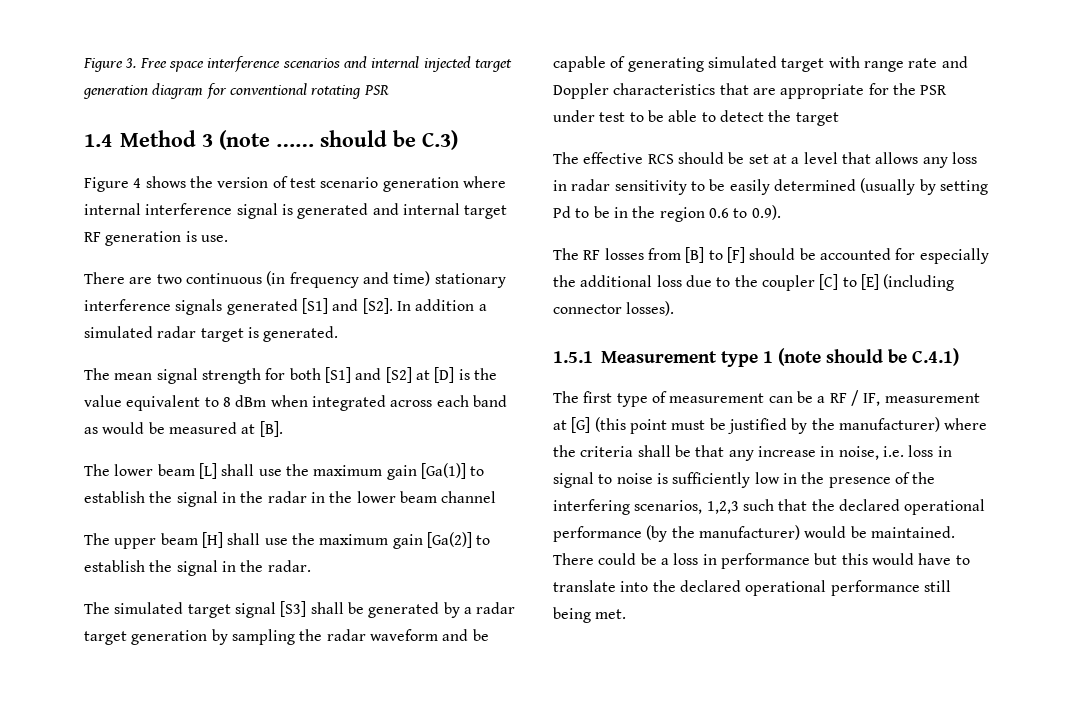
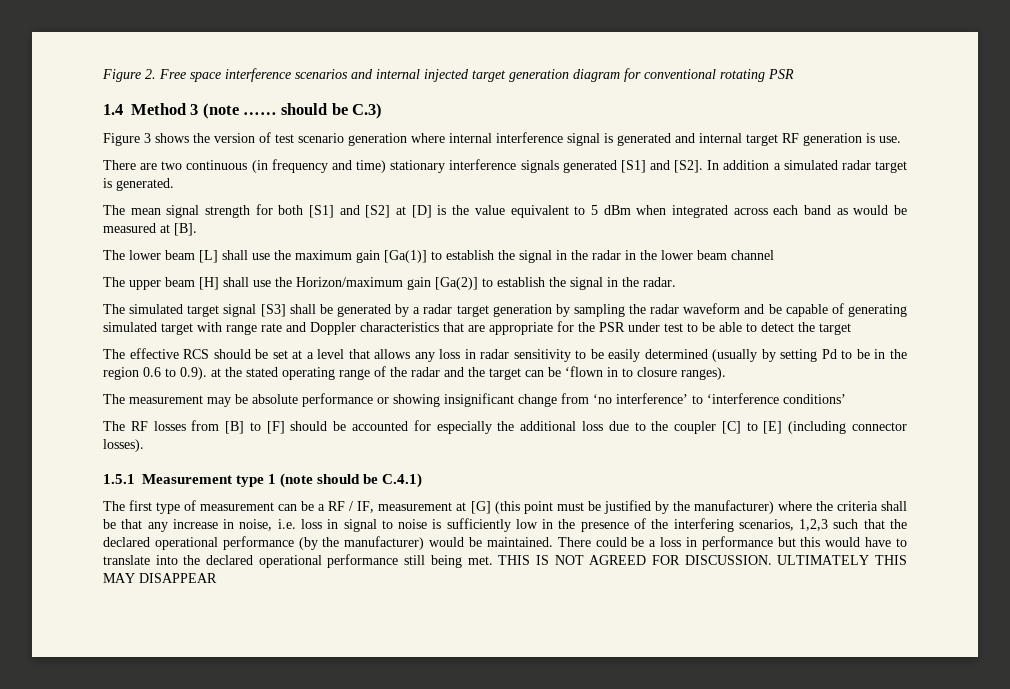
- Figure 3. Free space interference scenarios and internal injected target generation diagram for conventional rotating PSR
+ Figure 2. Free space interference scenarios and internal injected target generation diagram for conventional rotating PSR
- Figure 4 shows the version of test scenario generation where internal interference signal is generated and internal target RF generation is use.
+ Figure 3 shows the version of test scenario generation where internal interference signal is generated and internal target RF generation is use.
- The mean signal strength for both [S1] and [S2] at [D] is the value equivalent to 8 dBm when integrated across each band as would be measured at [B].
+ The mean signal strength for both [S1] and [S2] at [D] is the value equivalent to 5 dBm when integrated across each band as would be measured at [B].
- The upper beam [H] shall use the maximum gain [Ga(2)] to establish the signal in the radar.
+ The upper beam [H] shall use the Horizon/maximum gain [Ga(2)] to establish the signal in the radar.
- The effective RCS should be set at a level that allows any loss in radar sensitivity to be easily determined (usually by setting Pd to be in the region 0.6 to 0.9).
+ The effective RCS should be set at a level that allows any loss in radar sensitivity to be easily determined (usually by setting Pd to be in the region 0.6 to 0.9). at the stated operating range of the radar and the target can be ‘flown in to closure ranges).
+ The measurement may be absolute performance or showing insignificant change from ‘no interference’ to ‘interference conditions’
+ THIS IS NOT AGREED FOR DISCUSSION. ULTIMATELY THIS MAY DISAPPEAR

